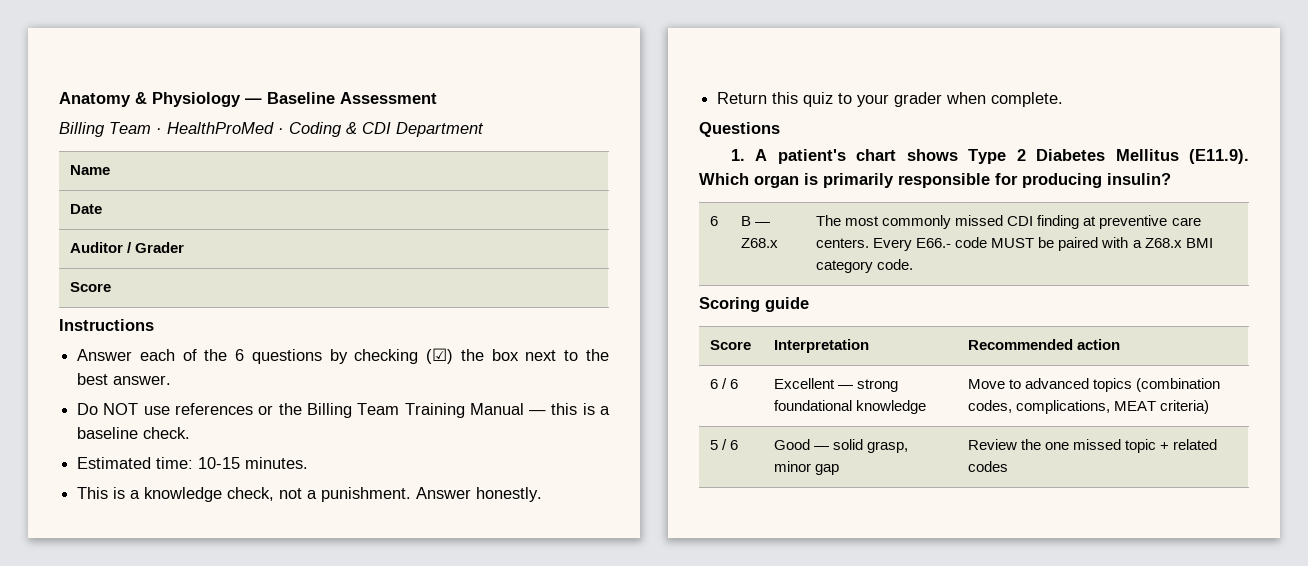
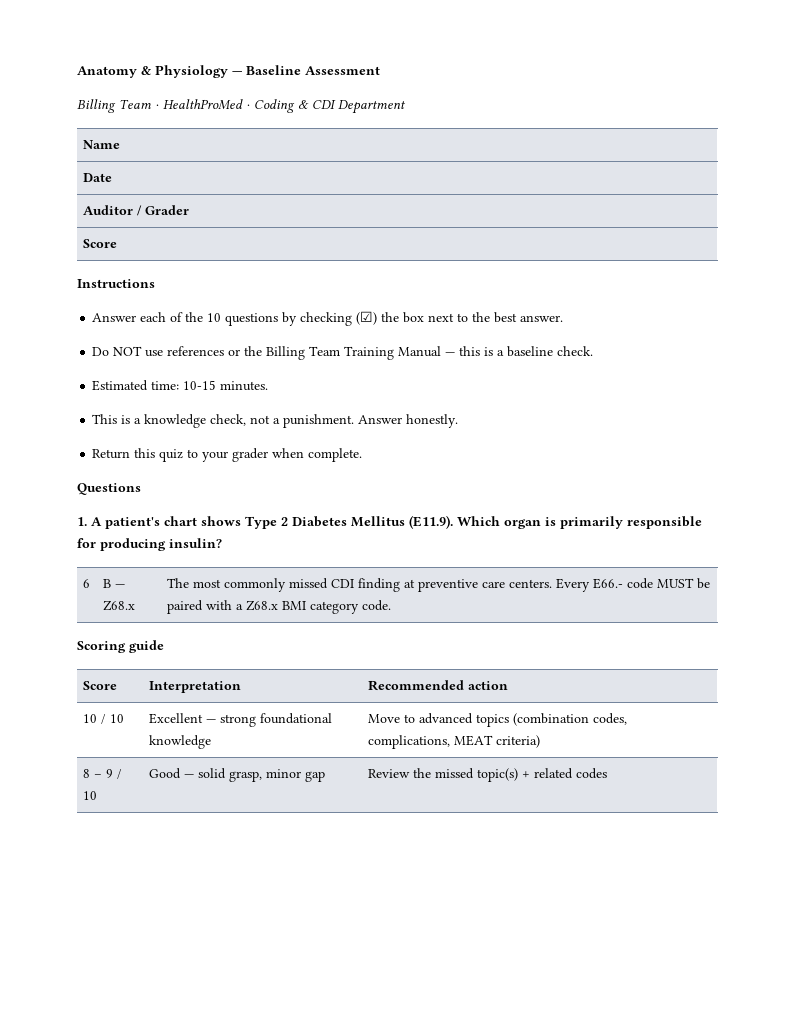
- Answer each of the 6 questions by checking (☑) the box next to the best answer.
+ Answer each of the 10 questions by checking (☑) the box next to the best answer.
- 6 / 6 | Excellent — strong foundational knowledge | Move to advanced topics (combination codes, complications, MEAT criteria)
+ 10 / 10 | Excellent — strong foundational knowledge | Move to advanced topics (combination codes, complications, MEAT criteria)
- 5 / 6 | Good — solid grasp, minor gap | Review the one missed topic + related codes
+ 8 – 9 / 10 | Good — solid grasp, minor gap | Review the missed topic(s) + related codes

